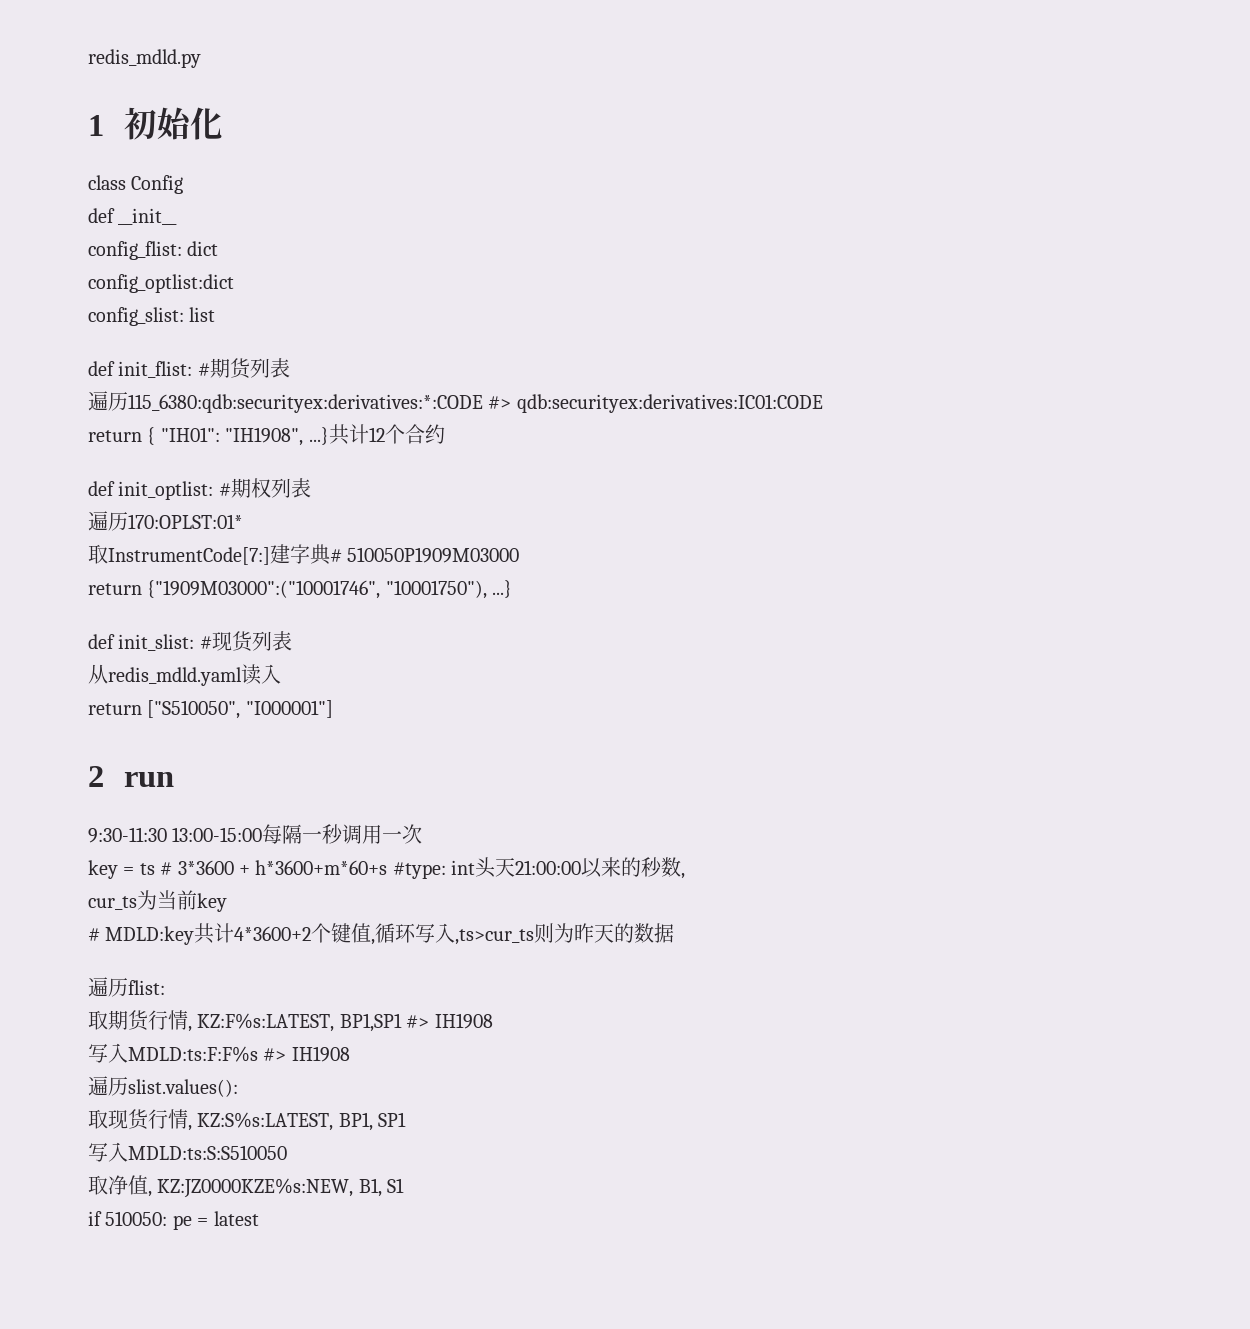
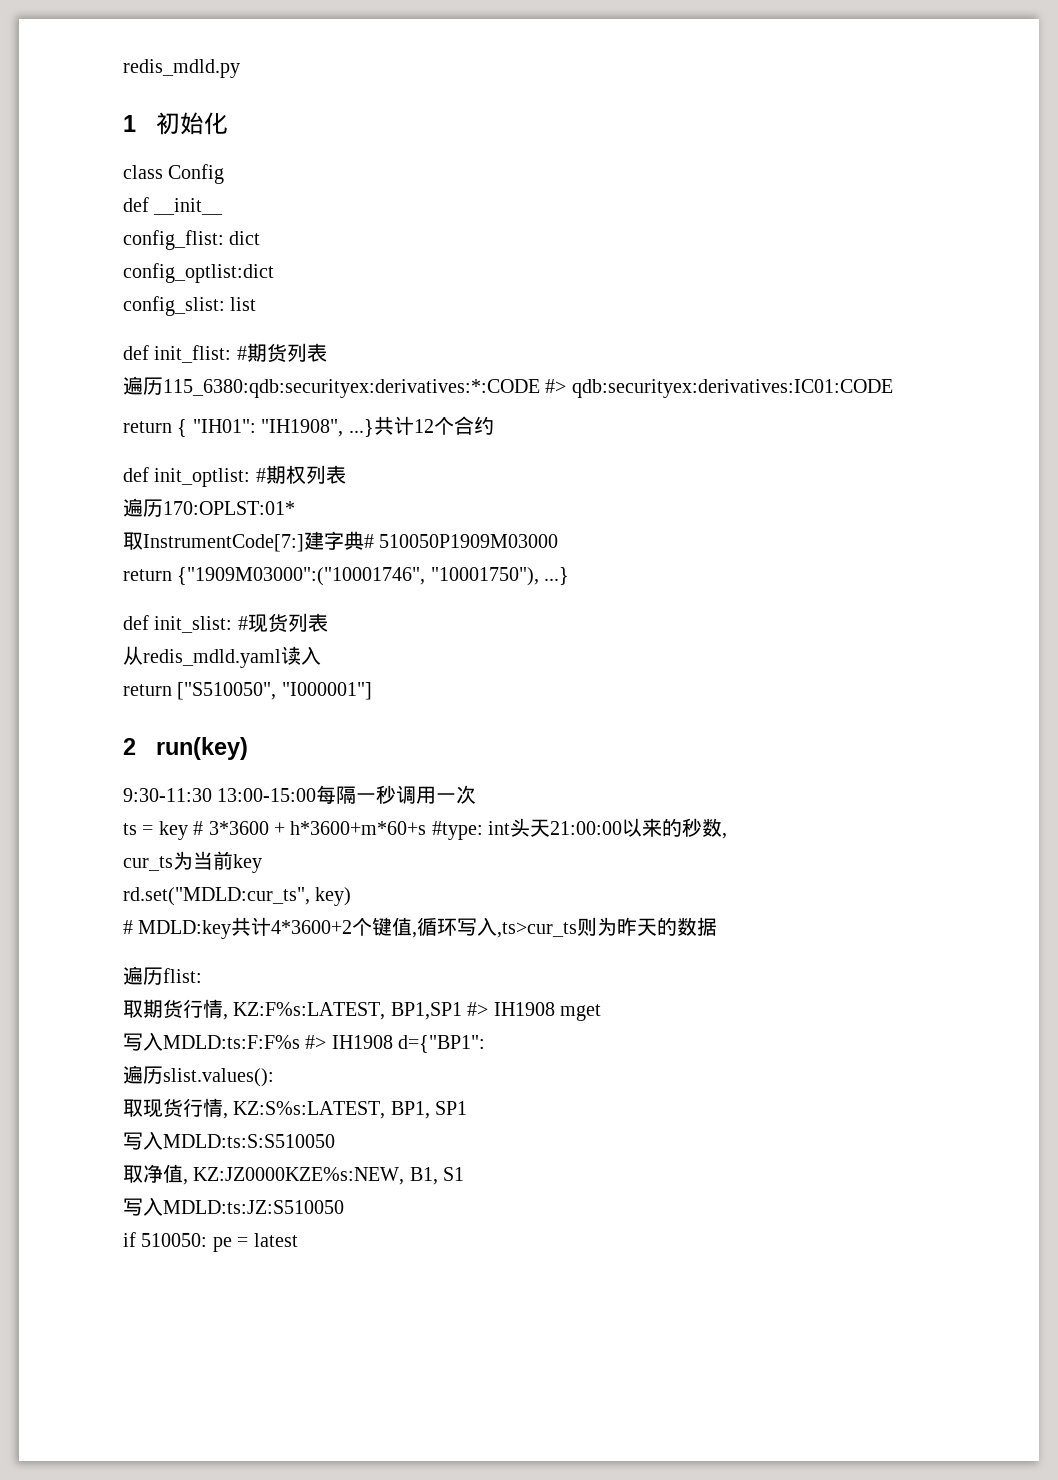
- 2 run
+ 2 run(key)
- key = ts # 3*3600 + h*3600+m*60+s #type: int头天21:00:00以来的秒数,
+ ts = key # 3*3600 + h*3600+m*60+s #type: int头天21:00:00以来的秒数,
+ rd.set("MDLD:cur_ts", key)
- 取期货行情, KZ:F%s:LATEST, BP1,SP1 #> IH1908
+ 取期货行情, KZ:F%s:LATEST, BP1,SP1 #> IH1908 mget
- 写入MDLD:ts:F:F%s #> IH1908
+ 写入MDLD:ts:F:F%s #> IH1908 d={"BP1":
+ 写入MDLD:ts:JZ:S510050

